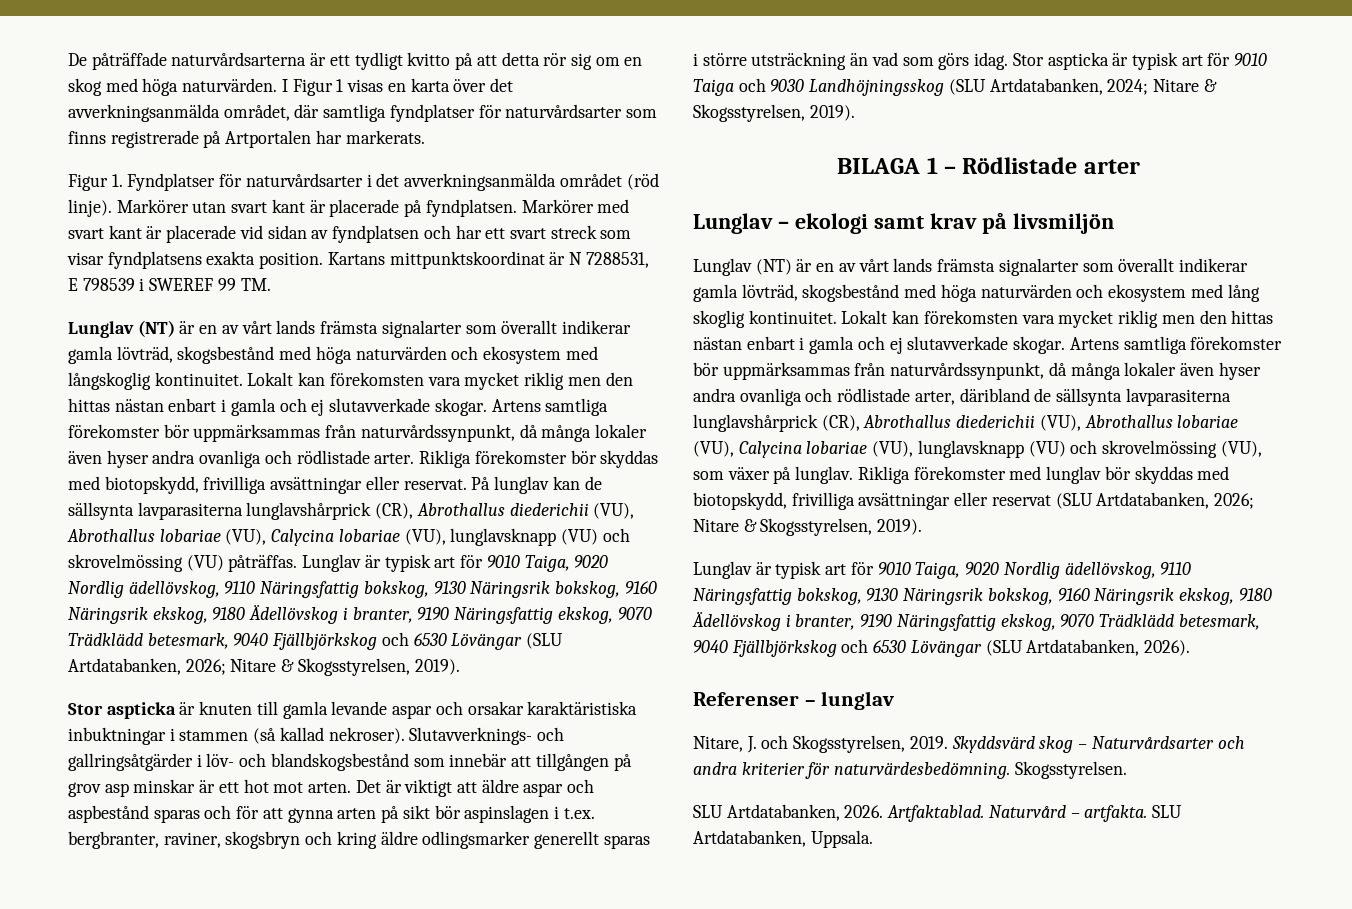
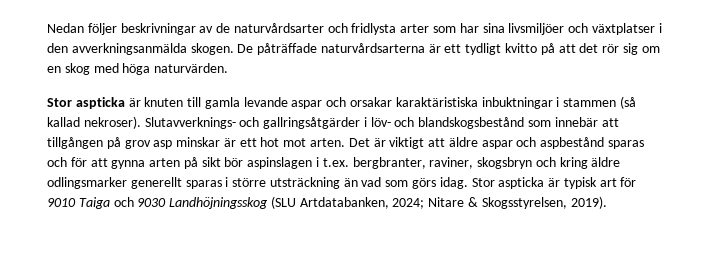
+ Nedan följer beskrivningar av de naturvårdsarter och fridlysta arter som har sina livsmiljöer och växtplatser i den avverkningsanmälda skogen.
- De påträffade naturvårdsarterna är ett tydligt kvitto på att detta rör sig om en skog med höga naturvärden. I Figur 1 visas en karta över det avverkningsanmälda området, där samtliga fyndplatser för naturvårdsarter som finns registrerade på Artportalen har markerats.
- Figur 1. Fyndplatser för naturvårdsarter i det avverkningsanmälda området (röd linje). Markörer utan svart kant är placerade på fyndplatsen. Markörer med svart kant är placerade vid sidan av fyndplatsen och har ett svart streck som visar fyndplatsens exakta position. Kartans mittpunktskoordinat är N 7288531, E 798539 i SWEREF 99 TM.
- Lunglav (NT) är en av vårt lands främsta signalarter som överallt indikerar gamla lövträd, skogsbestånd med höga naturvärden och ekosystem med långskoglig kontinuitet. Lokalt kan förekomsten vara mycket riklig men den hittas nästan enbart i gamla och ej slutavverkade skogar. Artens samtliga förekomster bör uppmärksammas från naturvårdssynpunkt, då många lokaler även hyser andra ovanliga och rödlistade arter. Rikliga förekomster bör skyddas med biotopskydd, frivilliga avsättningar eller reservat. På lunglav kan de sällsynta lavparasiterna lunglavshårprick (CR), Abrothallus diederichii (VU), Abrothallus lobariae (VU), Calycina lobariae (VU), lunglavsknapp (VU) och skrovelmössing (VU) påträffas. Lunglav är typisk art för 9010 Taiga, 9020 Nordlig ädellövskog, 9110 Näringsfattig bokskog, 9130 Näringsrik bokskog, 9160 Näringsrik ekskog, 9180 Ädellövskog i branter, 9190 Näringsfattig ekskog, 9070 Trädklädd betesmark, 9040 Fjällbjörkskog och 6530 Lövängar (SLU Artdatabanken, 2026; Nitare & Skogsstyrelsen, 2019).
+ De påträffade naturvårdsarterna är ett tydligt kvitto på att det rör sig om en skog med höga naturvärden.
- BILAGA 1 – Rödlistade arter
- Lunglav – ekologi samt krav på livsmiljön
- Lunglav (NT) är en av vårt lands främsta signalarter som överallt indikerar gamla lövträd, skogsbestånd med höga naturvärden och ekosystem med lång skoglig kontinuitet. Lokalt kan förekomsten vara mycket riklig men den hittas nästan enbart i gamla och ej slutavverkade skogar. Artens samtliga förekomster bör uppmärksammas från naturvårdssynpunkt, då många lokaler även hyser andra ovanliga och rödlistade arter, däribland de sällsynta lavparasiterna lunglavshårprick (CR), Abrothallus diederichii (VU), Abrothallus lobariae (VU), Calycina lobariae (VU), lunglavsknapp (VU) och skrovelmössing (VU), som växer på lunglav. Rikliga förekomster med lunglav bör skyddas med biotopskydd, frivilliga avsättningar eller reservat (SLU Artdatabanken, 2026; Nitare & Skogsstyrelsen, 2019).
- Lunglav är typisk art för 9010 Taiga, 9020 Nordlig ädellövskog, 9110 Näringsfattig bokskog, 9130 Näringsrik bokskog, 9160 Näringsrik ekskog, 9180 Ädellövskog i branter, 9190 Näringsfattig ekskog, 9070 Trädklädd betesmark, 9040 Fjällbjörkskog och 6530 Lövängar (SLU Artdatabanken, 2026).
- Referenser – lunglav
- Nitare, J. och Skogsstyrelsen, 2019. Skyddsvärd skog – Naturvårdsarter och andra kriterier för naturvärdesbedömning. Skogsstyrelsen.
- SLU Artdatabanken, 2026. Artfaktablad. Naturvård – artfakta. SLU Artdatabanken, Uppsala.

